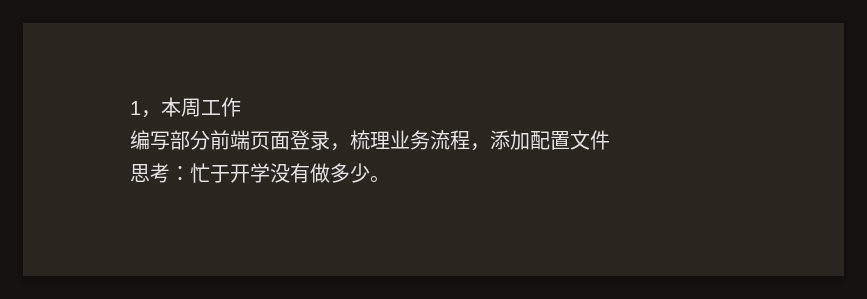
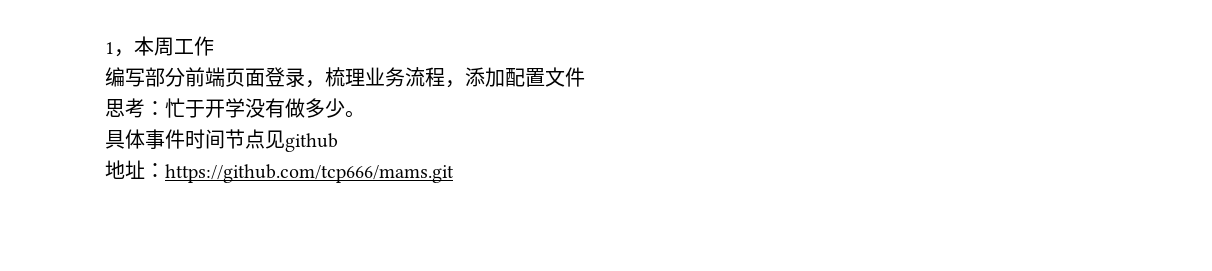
+ 具体事件时间节点见github
+ 地址：https://github.com/tcp666/mams.git

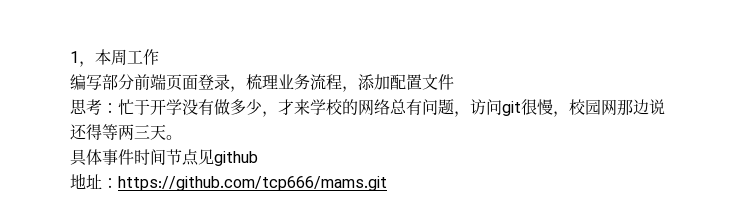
- 思考：忙于开学没有做多少。
+ 思考：忙于开学没有做多少，才来学校的网络总有问题，访问git很慢，校园网那边说还得等两三天。

